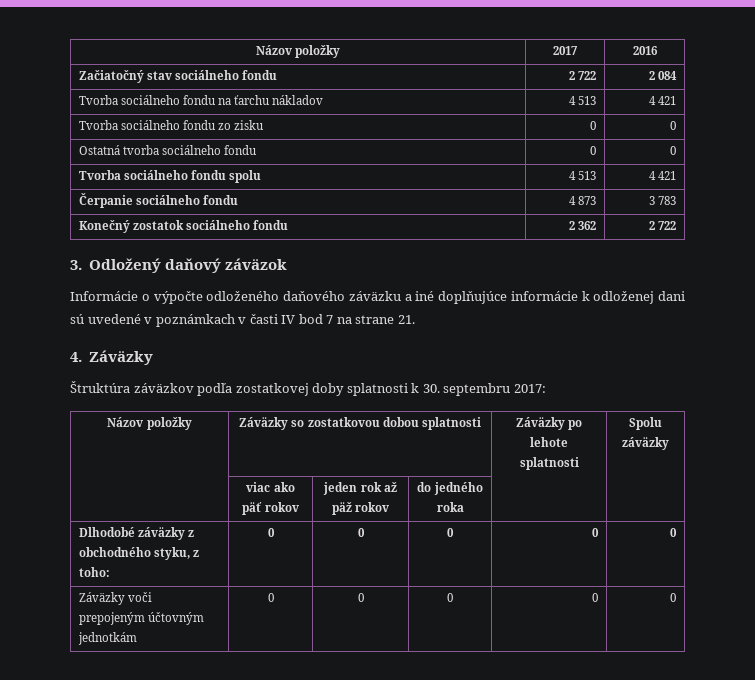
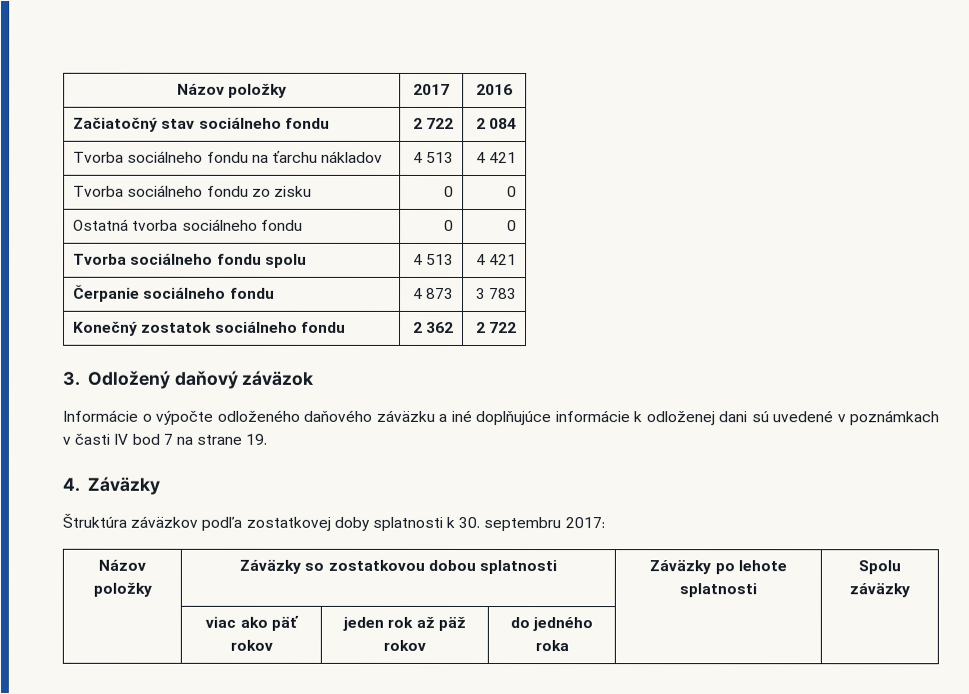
- Informácie o výpočte odloženého daňového záväzku a iné doplňujúce informácie k odloženej dani sú uvedené v poznámkach v časti IV bod 7 na strane 21.
+ Informácie o výpočte odloženého daňového záväzku a iné doplňujúce informácie k odloženej dani sú uvedené v poznámkach v časti IV bod 7 na strane 19.
- Dlhodobé záväzky z obchodného styku, z toho: | 0 | 0 | 0 | 0 | 0
- Záväzky voči prepojeným účtovným jednotkám | 0 | 0 | 0 | 0 | 0

